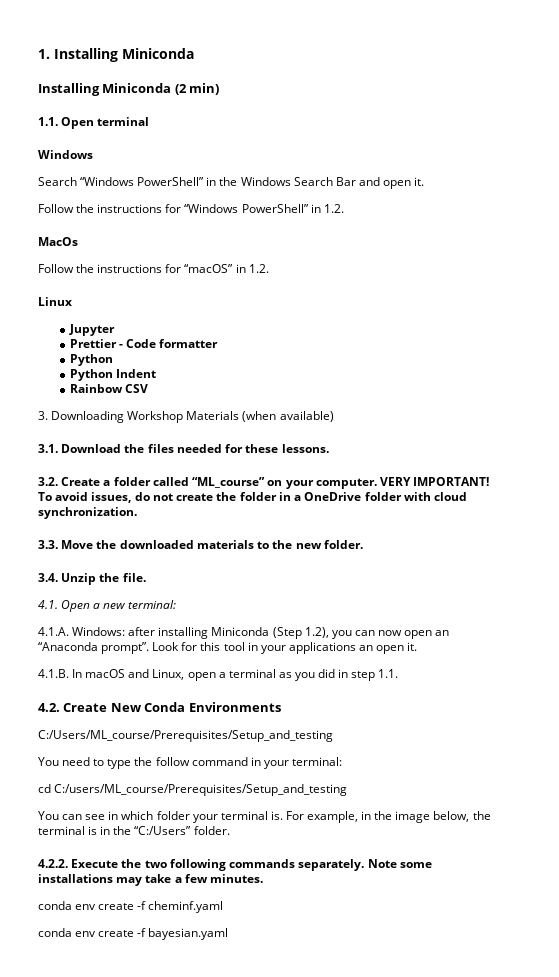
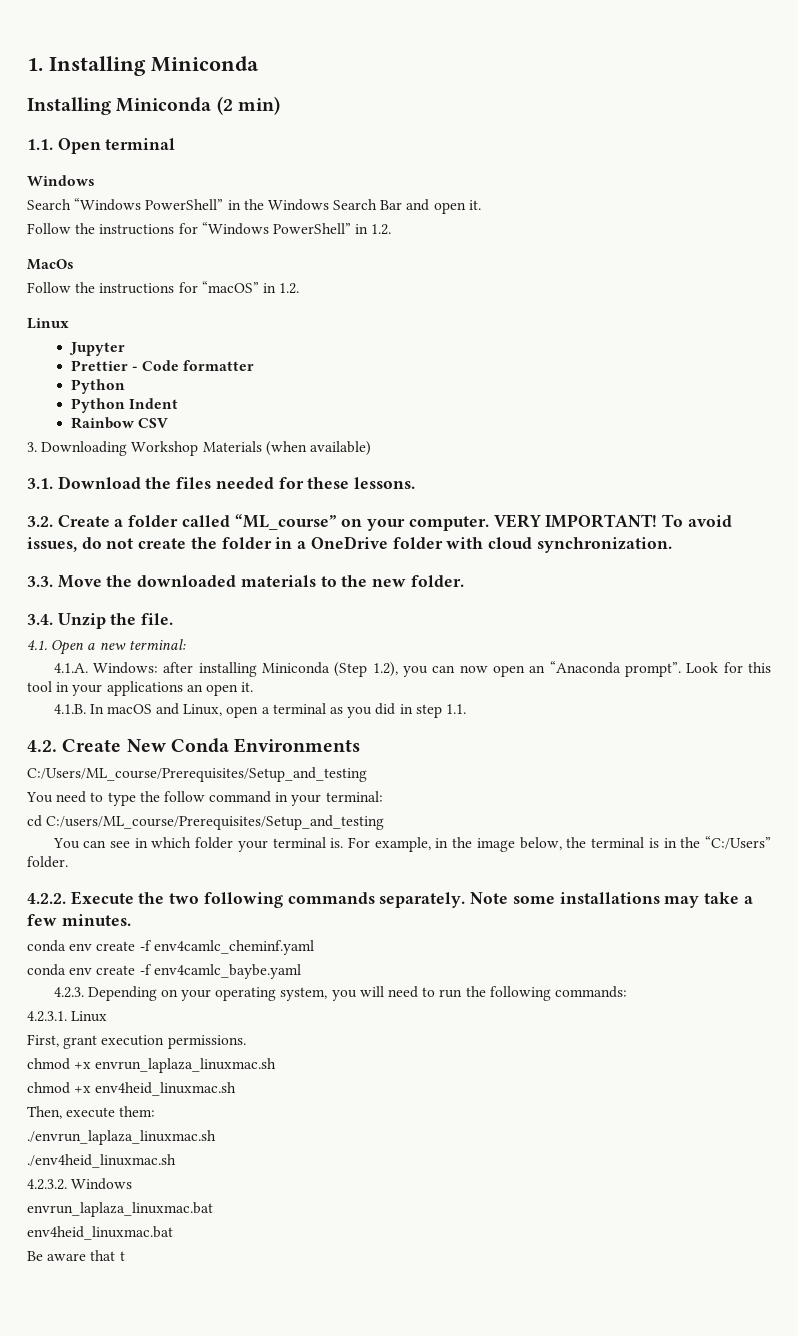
- conda env create -f cheminf.yaml
- conda env create -f bayesian.yaml
+ conda env create -f env4camlc_cheminf.yaml
+ conda env create -f env4camlc_baybe.yaml
+ 4.2.3. Depending on your operating system, you will need to run the following commands:
+ 4.2.3.1. Linux
+ First, grant execution permissions.
+ chmod +x envrun_laplaza_linuxmac.sh
+ chmod +x env4heid_linuxmac.sh
+ Then, execute them:
+ ./envrun_laplaza_linuxmac.sh
+ ./env4heid_linuxmac.sh
+ 4.2.3.2. Windows
+ envrun_laplaza_linuxmac.bat
+ env4heid_linuxmac.bat
+ Be aware that t

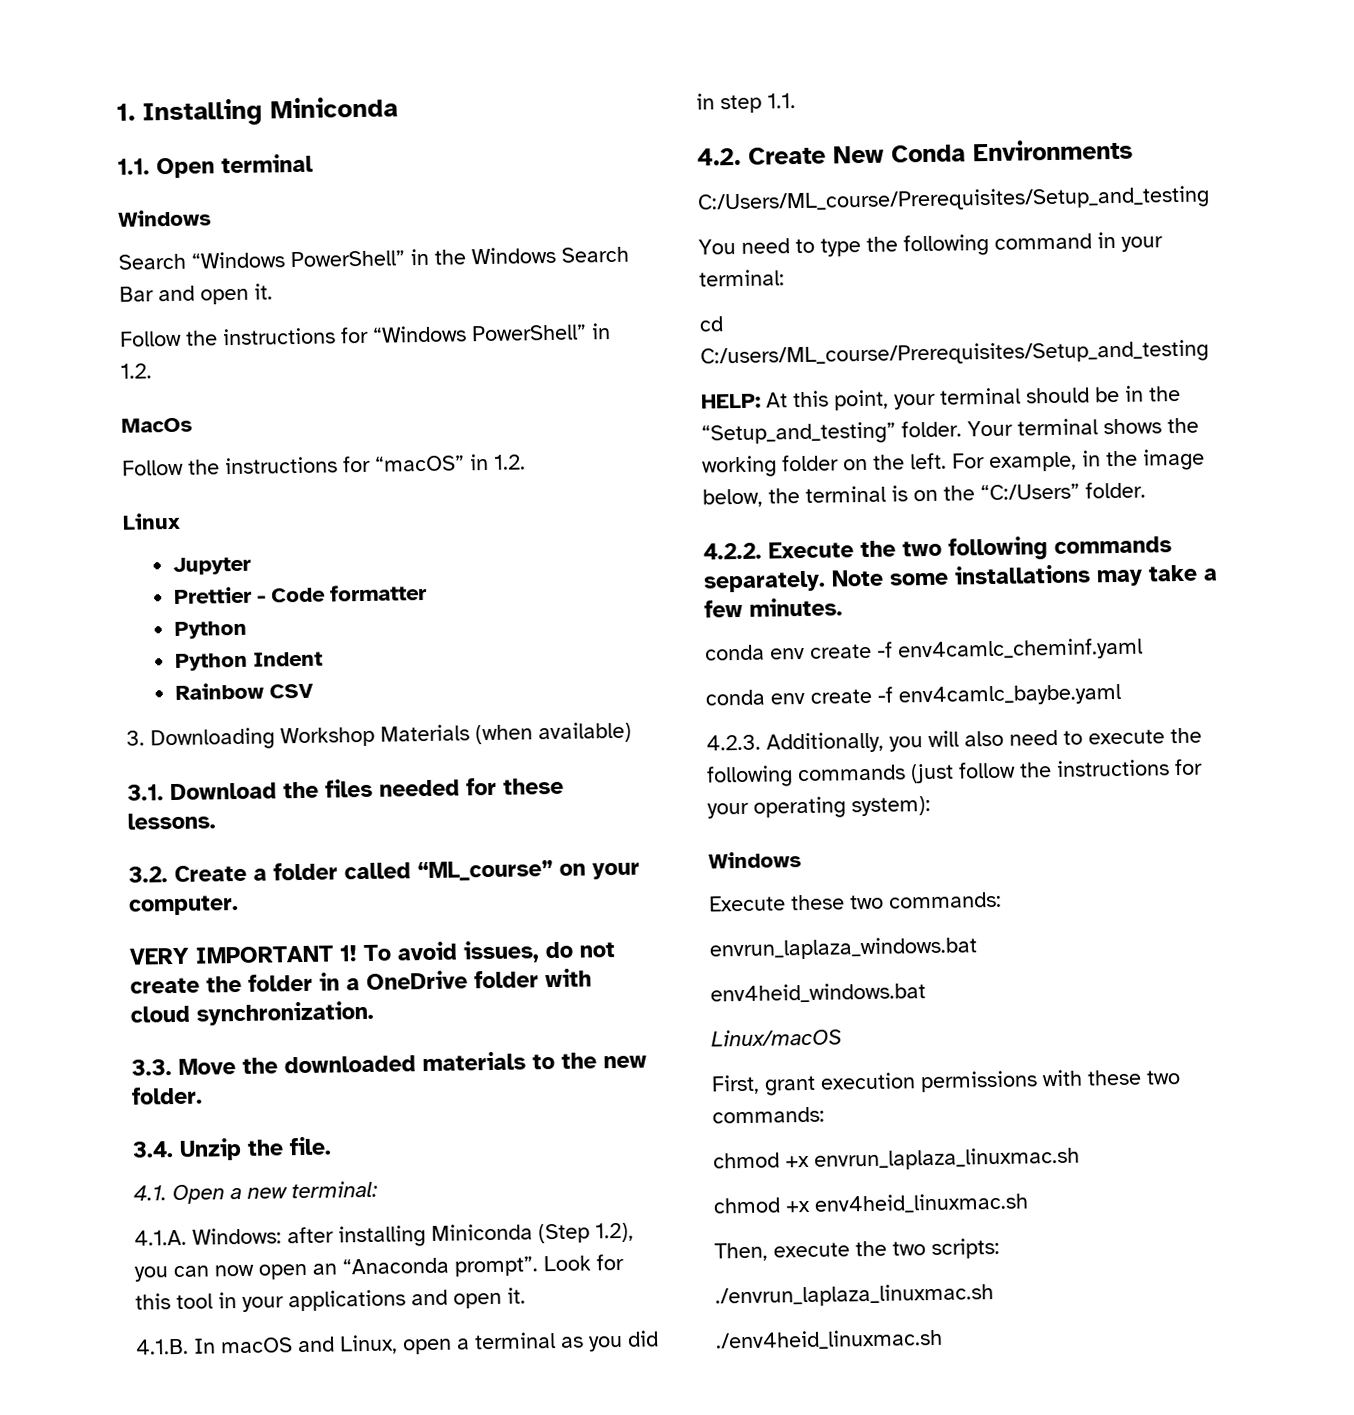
- Installing Miniconda (2 min)
- 3.2. Create a folder called “ML_course” on your computer. VERY IMPORTANT!
+ 3.2. Create a folder called “ML_course” on your computer.
+ VERY IMPORTANT 1!
- Look for this tool in your applications an open it.
+ Look for this tool in your applications and open it.
- You need to type the follow command in your terminal:
+ You need to type the following command in your terminal:
- You can see in which folder your terminal is.
+ HELP: At this point, your terminal should be in the “Setup_and_testing” folder. Your terminal shows the working folder on the left.
- For example, in the image below, the terminal is in the “C:/Users” folder.
+ For example, in the image below, the terminal is on the “C:/Users” folder.
- 4.2.3. Depending on your operating system, you will need to run the following commands:
- 4.2.3.1. Linux
- First, grant execution permissions.
+ 4.2.3. Additionally, you will also need to execute the following commands (just follow the instructions for your operating system):
+ Windows
+ Execute these two commands:
+ envrun_laplaza_windows.bat
+ env4heid_windows.bat
+ Linux/macOS
+ First, grant execution permissions with these two commands:
- Then, execute them:
+ Then, execute the two scripts:
- 4.2.3.2. Windows
- envrun_laplaza_linuxmac.bat
- env4heid_linuxmac.bat
- Be aware that t

